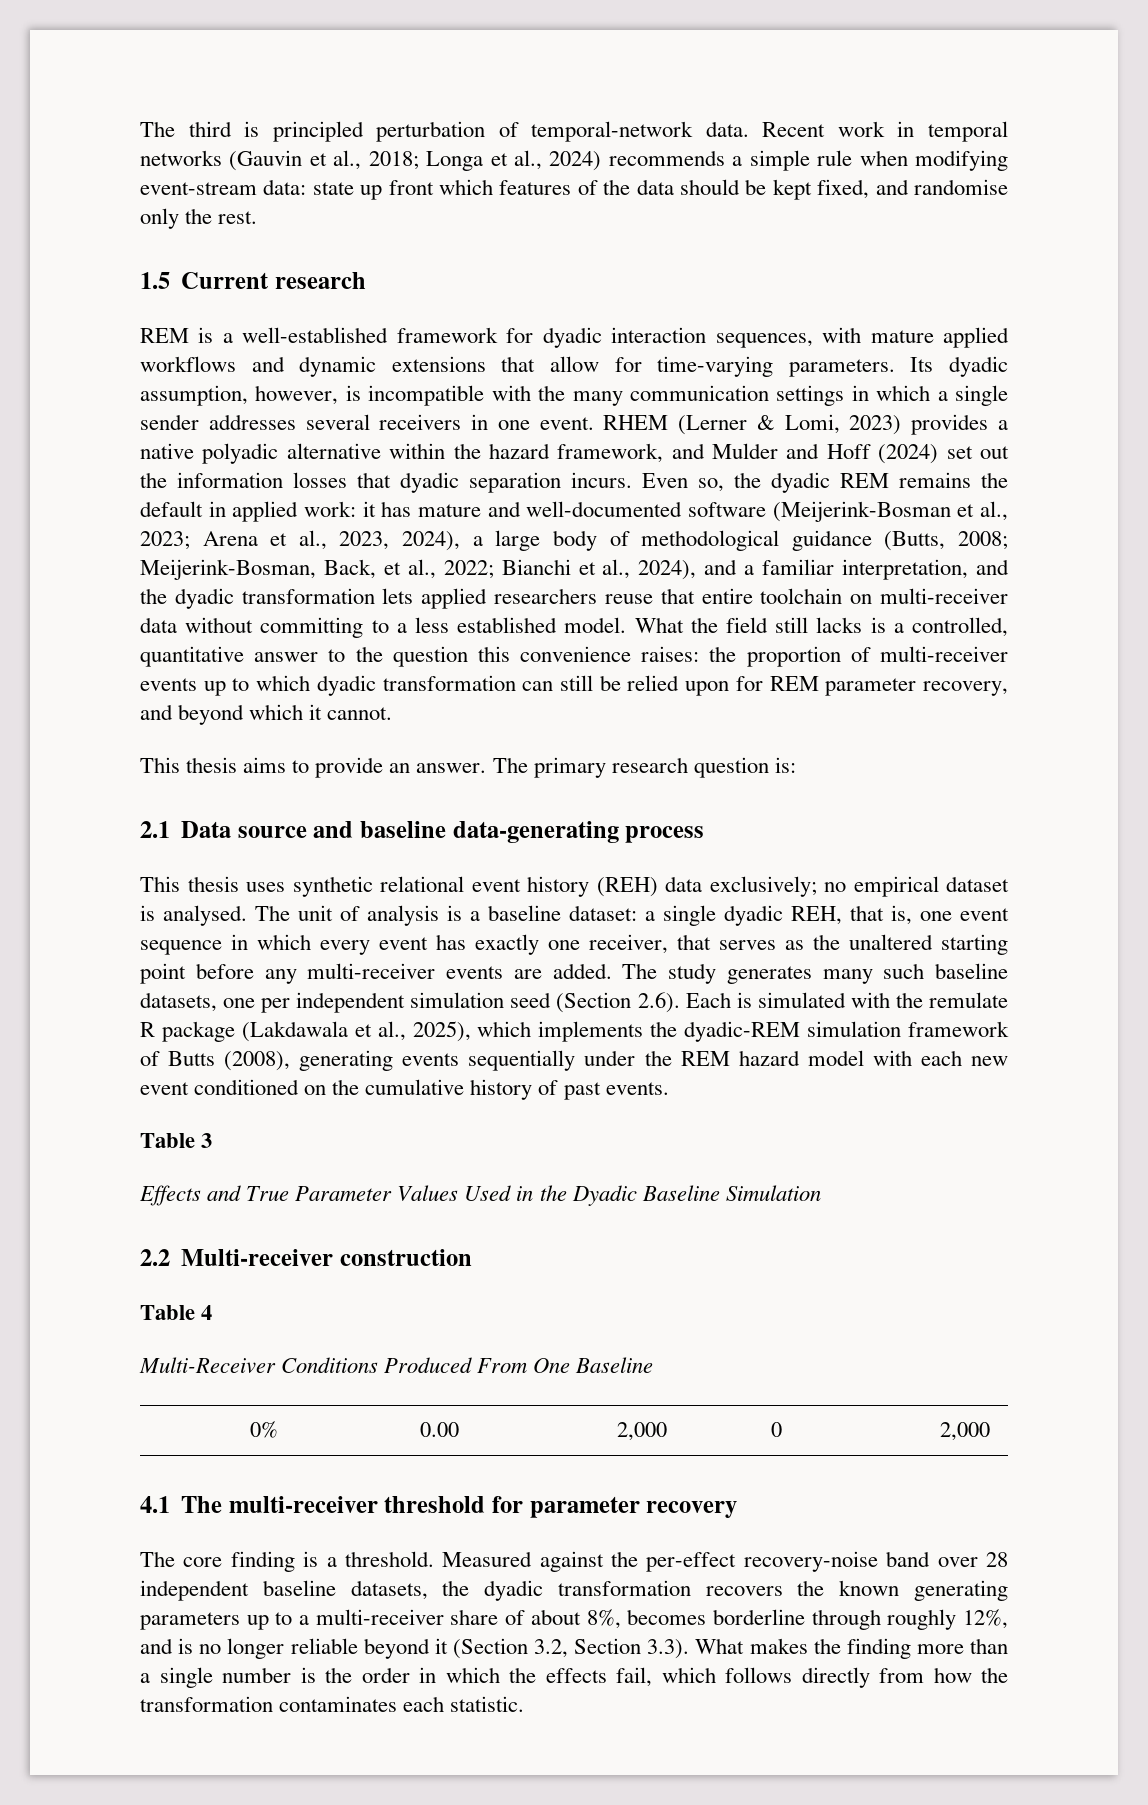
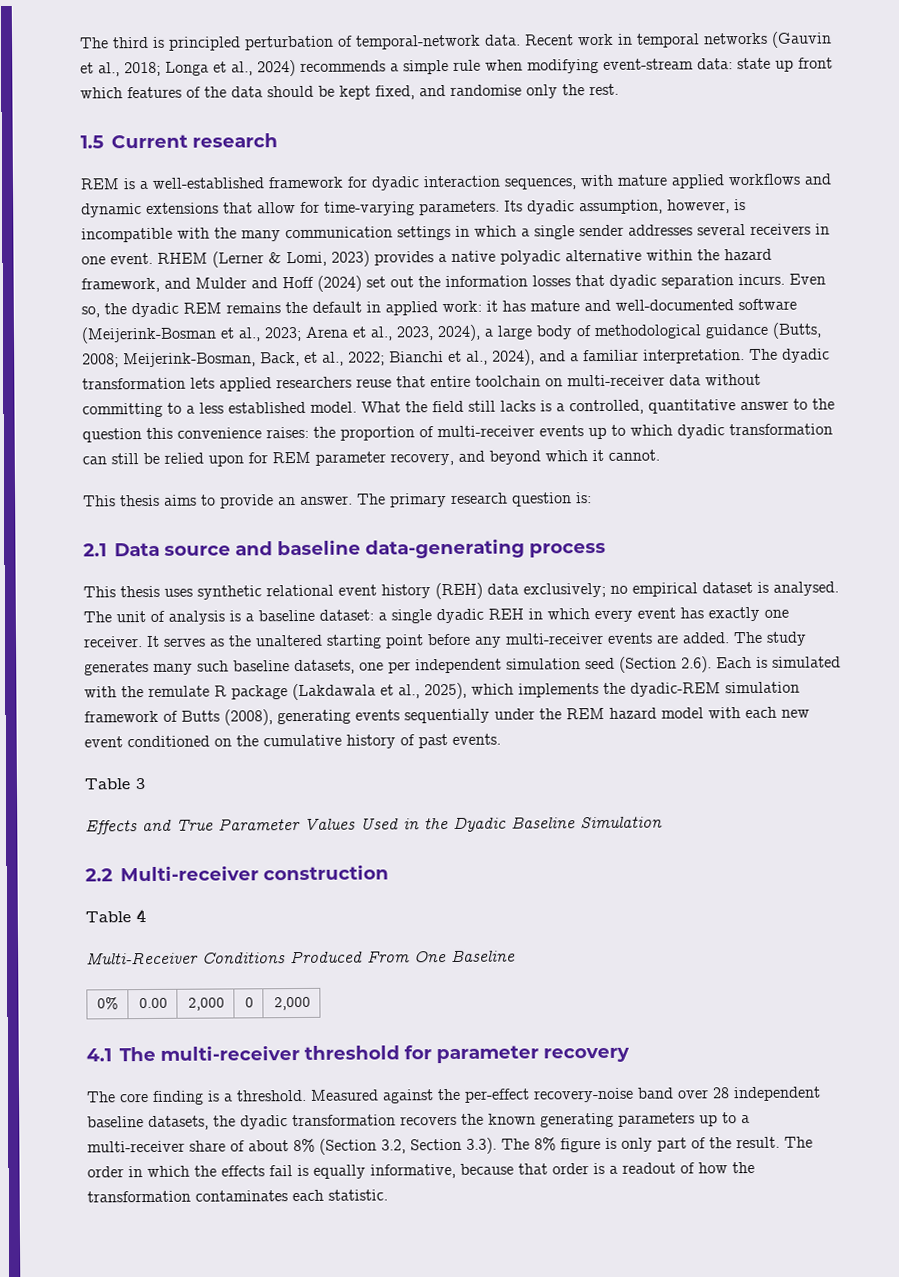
- Bianchi et al., 2024), and a familiar interpretation, and the dyadic transformation lets applied researchers reuse that entire toolchain on multi-receiver data without committing to a less established model.
+ Bianchi et al., 2024), and a familiar interpretation. The dyadic transformation lets applied researchers reuse that entire toolchain on multi-receiver data without committing to a less established model.
- The unit of analysis is a baseline dataset: a single dyadic REH, that is, one event sequence in which every event has exactly one receiver, that serves as the unaltered starting point before any multi-receiver events are added.
+ The unit of analysis is a baseline dataset: a single dyadic REH in which every event has exactly one receiver. It serves as the unaltered starting point before any multi-receiver events are added.
- Measured against the per-effect recovery-noise band over 28 independent baseline datasets, the dyadic transformation recovers the known generating parameters up to a multi-receiver share of about 8%, becomes borderline through roughly 12%, and is no longer reliable beyond it (Section 3.2, Section 3.3). What makes the finding more than a single number is the order in which the effects fail, which follows directly from how the transformation contaminates each statistic.
+ Measured against the per-effect recovery-noise band over 28 independent baseline datasets, the dyadic transformation recovers the known generating parameters up to a multi-receiver share of about 8% (Section 3.2, Section 3.3). The 8% figure is only part of the result. The order in which the effects fail is equally informative, because that order is a readout of how the transformation contaminates each statistic.

